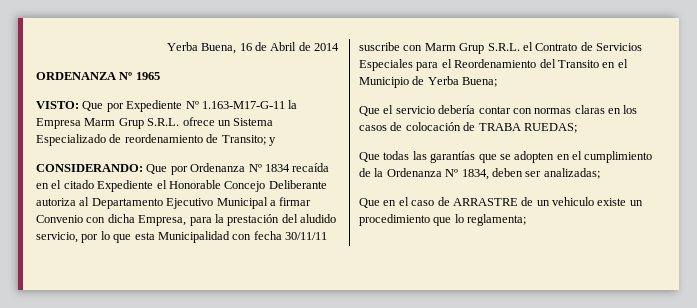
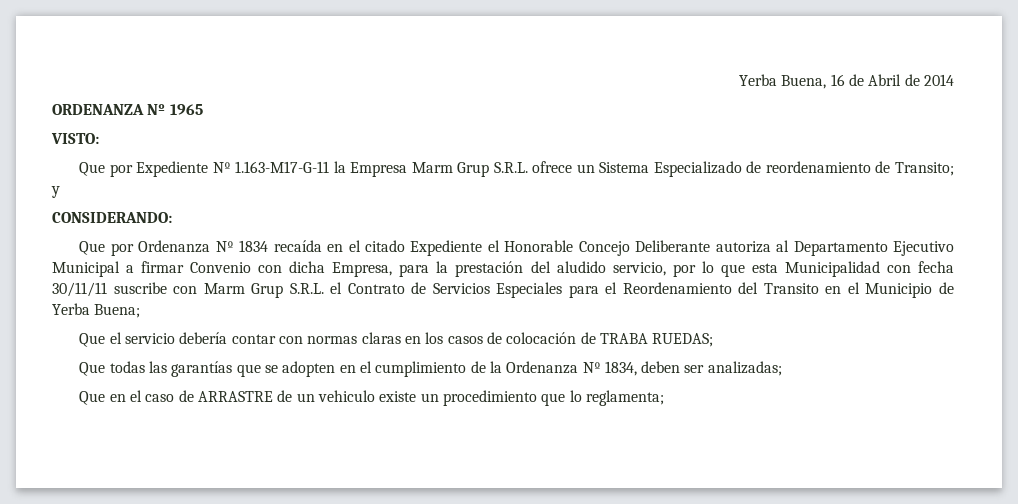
- VISTO: Que por Expediente Nº 1.163-M17-G-11 la Empresa Marm Grup S.R.L. ofrece un Sistema Especializado de reordenamiento de Transito; y
+ VISTO:
+ Que por Expediente Nº 1.163-M17-G-11 la Empresa Marm Grup S.R.L. ofrece un Sistema Especializado de reordenamiento de Transito; y
- CONSIDERANDO: Que por Ordenanza Nº 1834 recaída en el citado Expediente el Honorable Concejo Deliberante autoriza al Departamento Ejecutivo Municipal a firmar Convenio con dicha Empresa, para la prestación del aludido servicio, por lo que esta Municipalidad con fecha 30/11/11 suscribe con Marm Grup S.R.L. el Contrato de Servicios Especiales para el Reordenamiento del Transito en el Municipio de Yerba Buena;
+ CONSIDERANDO:
+ Que por Ordenanza Nº 1834 recaída en el citado Expediente el Honorable Concejo Deliberante autoriza al Departamento Ejecutivo Municipal a firmar Convenio con dicha Empresa, para la prestación del aludido servicio, por lo que esta Municipalidad con fecha 30/11/11 suscribe con Marm Grup S.R.L. el Contrato de Servicios Especiales para el Reordenamiento del Transito en el Municipio de Yerba Buena;

